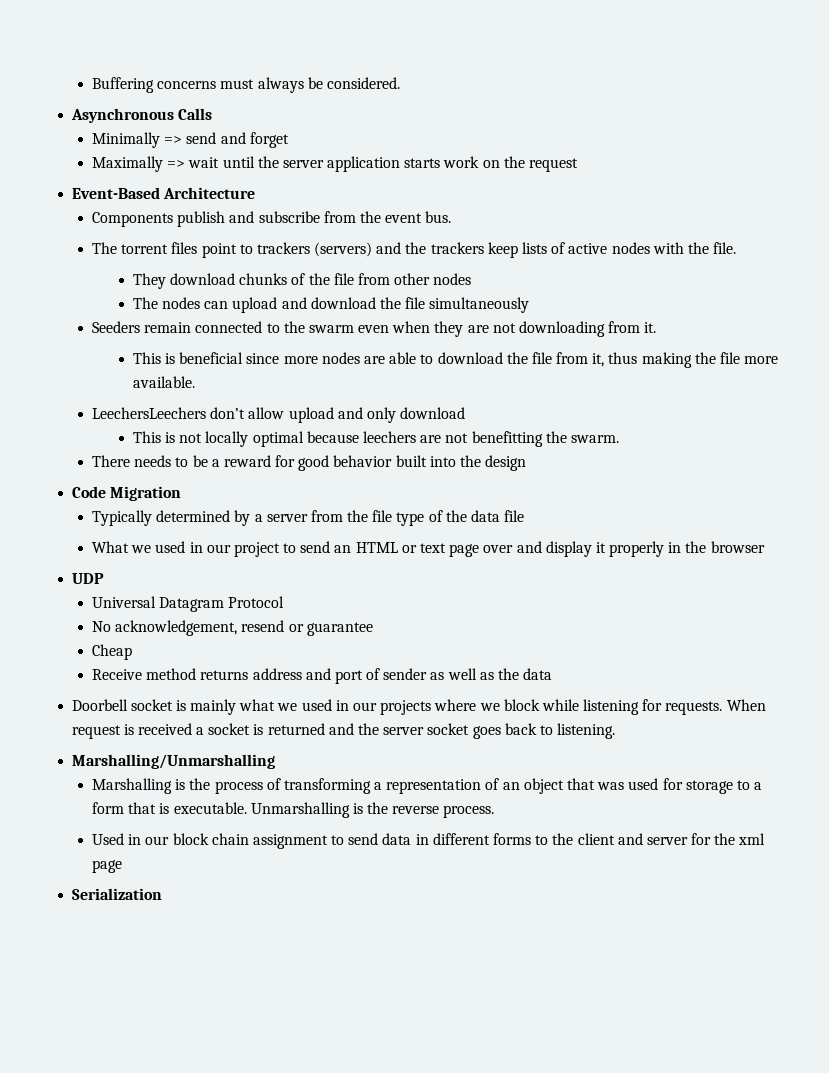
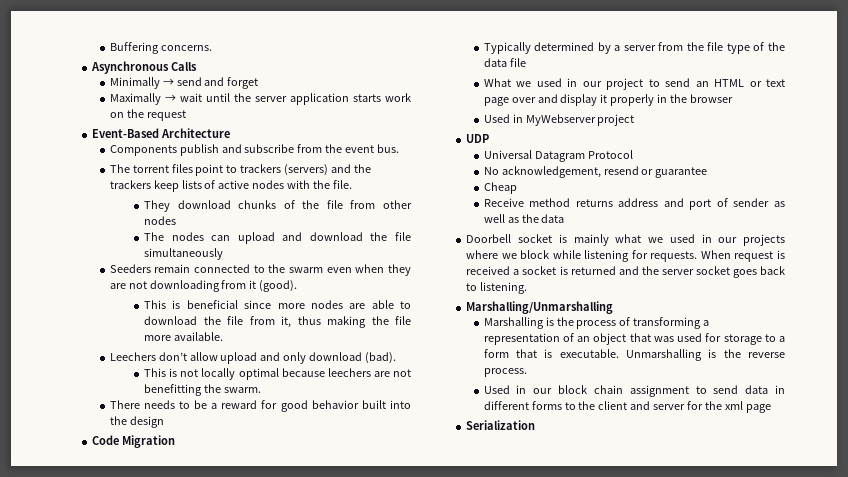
- Buffering concerns must always be considered.
+ Buffering concerns.
- Minimally => send and forget
+ Minimally → send and forget
- Maximally => wait until the server application starts work on the request
+ Maximally → wait until the server application starts work on the request
- Seeders remain connected to the swarm even when they are not downloading from it.
+ Seeders remain connected to the swarm even when they are not downloading from it (good).
- LeechersLeechers don’t allow upload and only download
+ Leechers don’t allow upload and only download (bad).
+ Used in MyWebserver project

